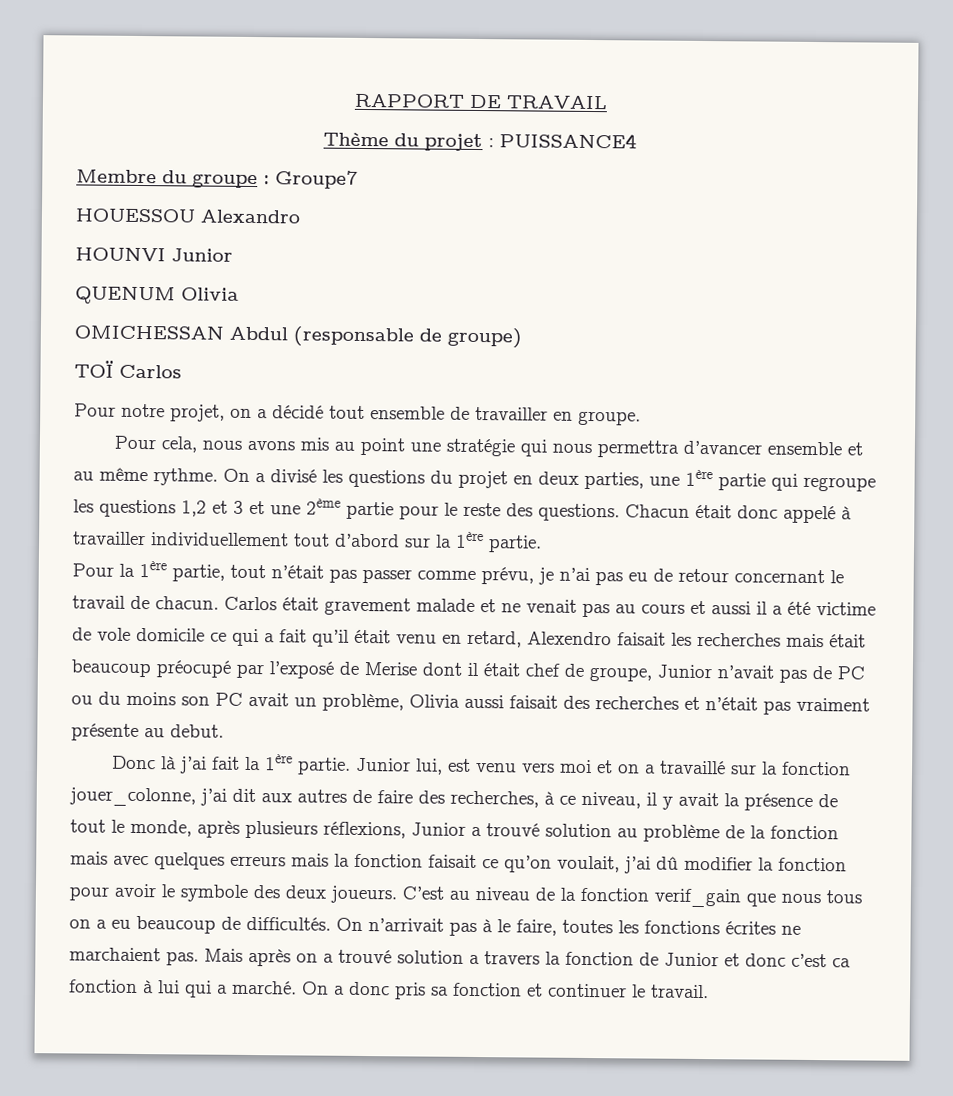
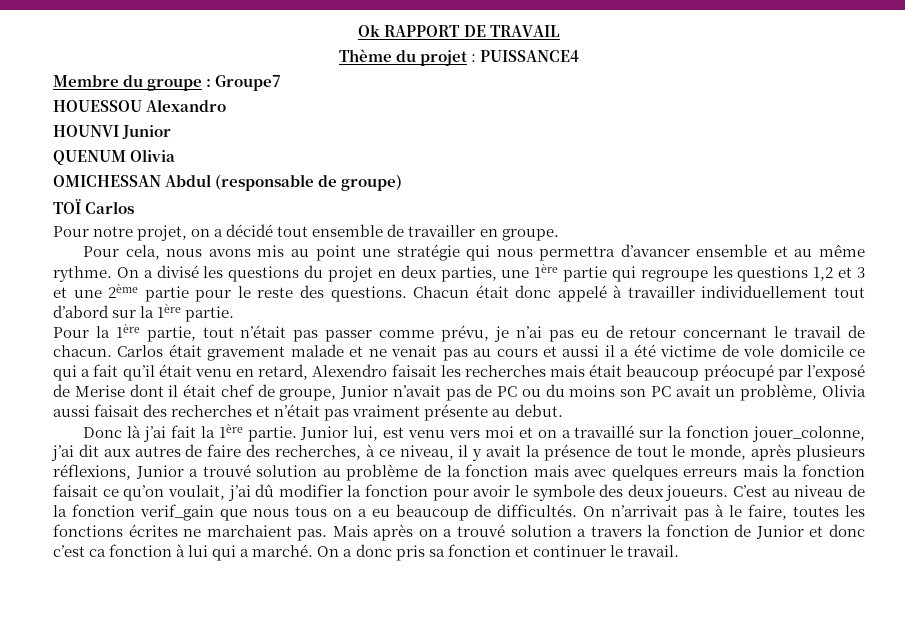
- RAPPORT DE TRAVAIL
+ Ok RAPPORT DE TRAVAIL

